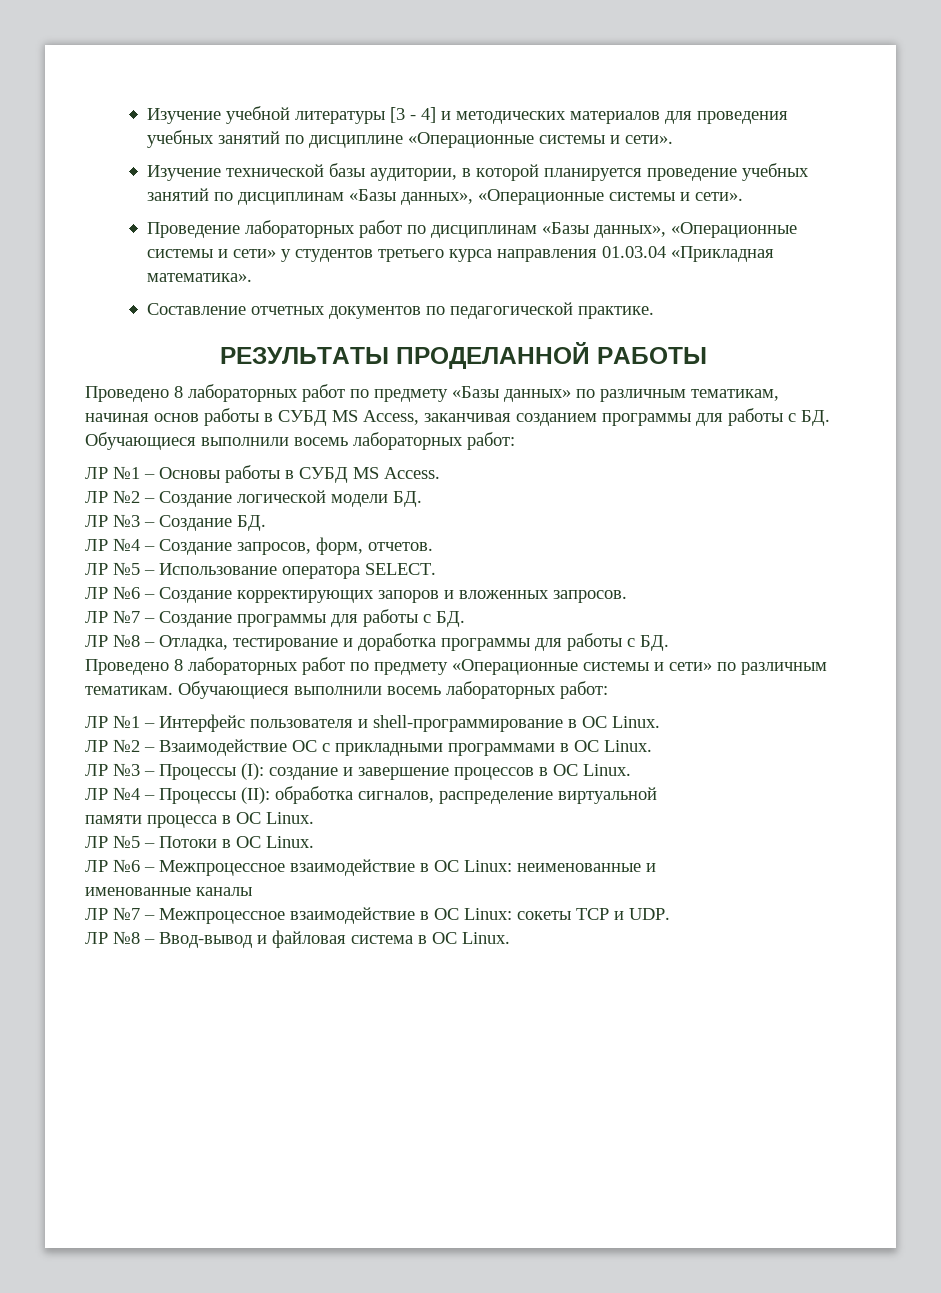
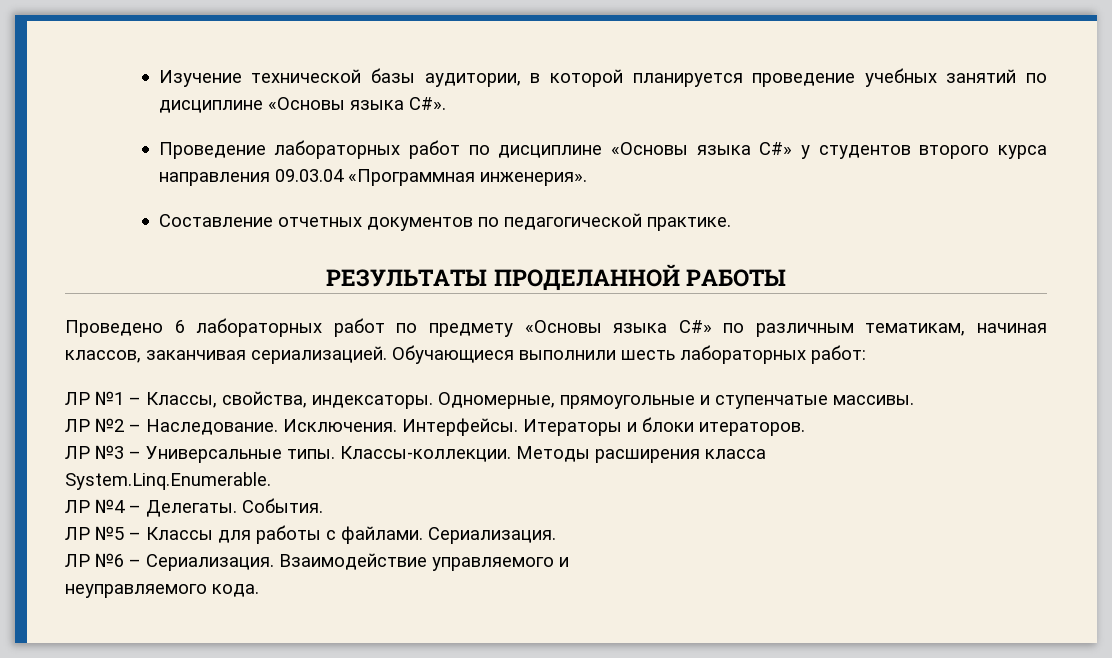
- Изучение учебной литературы [3 - 4] и методических материалов для проведения учебных занятий по дисциплине «Операционные системы и сети».
- Изучение технической базы аудитории, в которой планируется проведение учебных занятий по дисциплинам «Базы данных», «Операционные системы и сети».
- Проведение лабораторных работ по дисциплинам «Базы данных», «Операционные системы и сети» у студентов третьего курса направления 01.03.04 «Прикладная математика».
+ Изучение технической базы аудитории, в которой планируется проведение учебных занятий по дисциплине «Основы языка C#».
+ Проведение лабораторных работ по дисциплине «Основы языка C#» у студентов второго курса направления 09.03.04 «Программная инженерия».
- Проведено 8 лабораторных работ по предмету «Базы данных» по различным тематикам, начиная основ работы в СУБД MS Access, заканчивая созданием программы для работы с БД. Обучающиеся выполнили восемь лабораторных работ:
- ЛР №1 – Основы работы в СУБД MS Access.
- ЛР №2 – Создание логической модели БД.
- ЛР №3 – Создание БД.
- ЛР №4 – Создание запросов, форм, отчетов.
- ЛР №5 – Использование оператора SELECT.
- ЛР №6 – Создание корректирующих запоров и вложенных запросов.
- ЛР №7 – Создание программы для работы с БД.
- ЛР №8 – Отладка, тестирование и доработка программы для работы с БД.
- Проведено 8 лабораторных работ по предмету «Операционные системы и сети» по различным тематикам. Обучающиеся выполнили восемь лабораторных работ:
- ЛР №1 – Интерфейс пользователя и shell-программирование в ОС Linux.
- ЛР №2 – Взаимодействие ОС с прикладными программами в ОС Linux.
- ЛР №3 – Процессы (I): создание и завершение процессов в ОС Linux.
- ЛР №4 – Процессы (II): обработка сигналов, распределение виртуальной
- памяти процесса в ОС Linux.
- ЛР №5 – Потоки в ОС Linux.
- ЛР №6 – Межпроцессное взаимодействие в ОС Linux: неименованные и
- именованные каналы
- ЛР №7 – Межпроцессное взаимодействие в ОС Linux: сокеты TCP и UDP.
- ЛР №8 – Ввод-вывод и файловая система в ОС Linux.
+ Проведено 6 лабораторных работ по предмету «Основы языка C#» по различным тематикам, начиная классов, заканчивая сериализацией. Обучающиеся выполнили шесть лабораторных работ:
+ ЛР №1 – Классы, свойства, индексаторы. Одномерные, прямоугольные и ступенчатые массивы.
+ ЛР №2 – Наследование. Исключения. Интерфейсы. Итераторы и блоки итераторов.
+ ЛР №3 – Универсальные типы. Классы-коллекции. Методы расширения класса
+ System.Linq.Enumerable.
+ ЛР №4 – Делегаты. События.
+ ЛР №5 – Классы для работы с файлами. Сериализация.
+ ЛР №6 – Сериализация. Взаимодействие управляемого и
+ неуправляемого кода.

